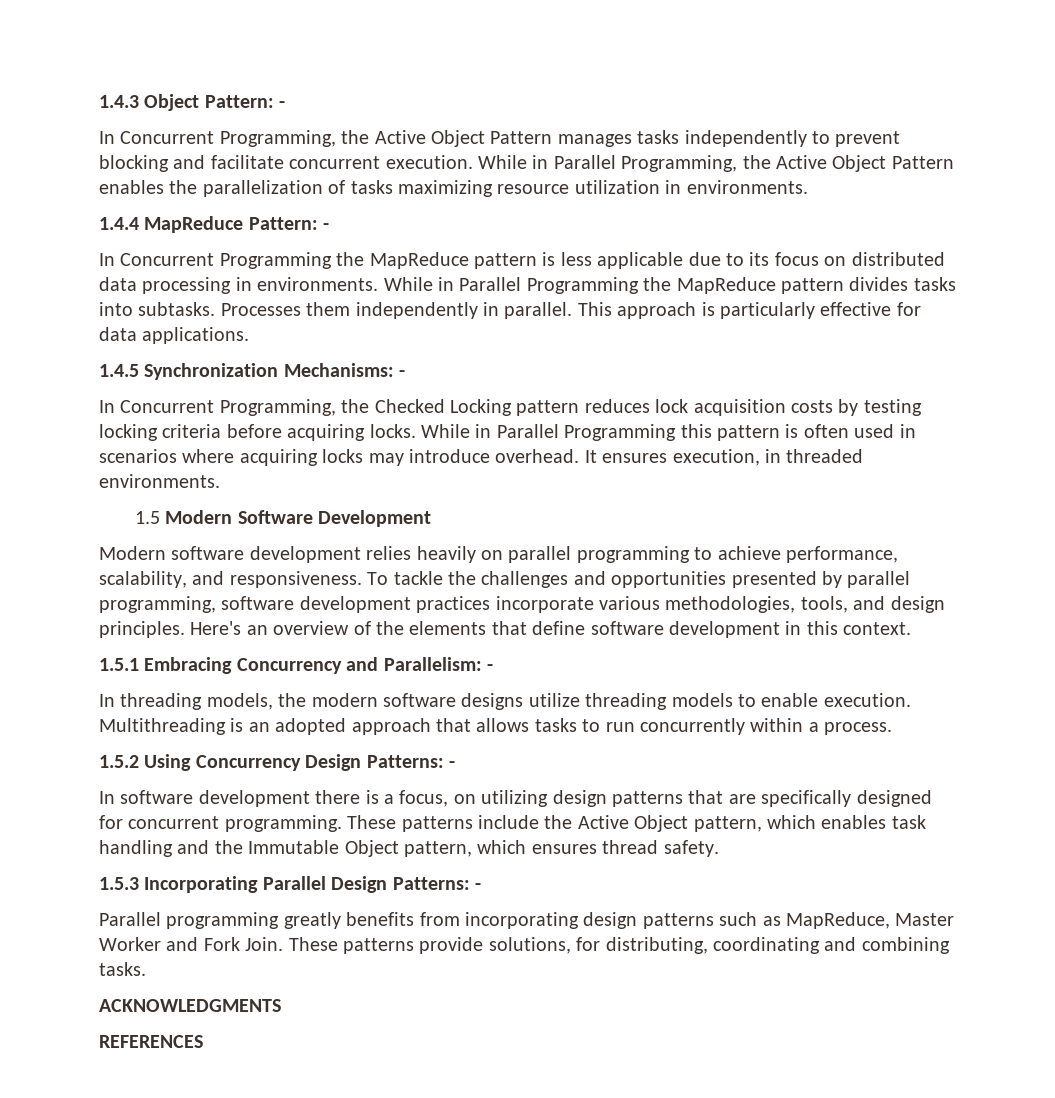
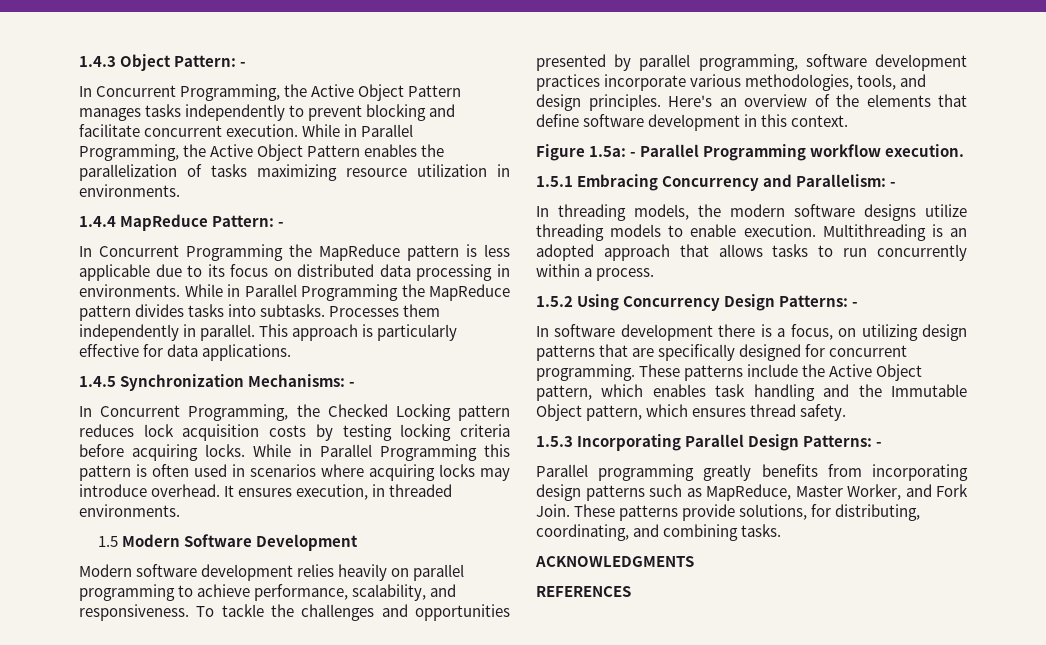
+ Figure 1.5a: - Parallel Programming workflow execution.
- Parallel programming greatly benefits from incorporating design patterns such as MapReduce, Master Worker and Fork Join.
+ Parallel programming greatly benefits from incorporating design patterns such as MapReduce, Master Worker, and Fork Join.
- These patterns provide solutions, for distributing, coordinating and combining tasks.
+ These patterns provide solutions, for distributing, coordinating, and combining tasks.

